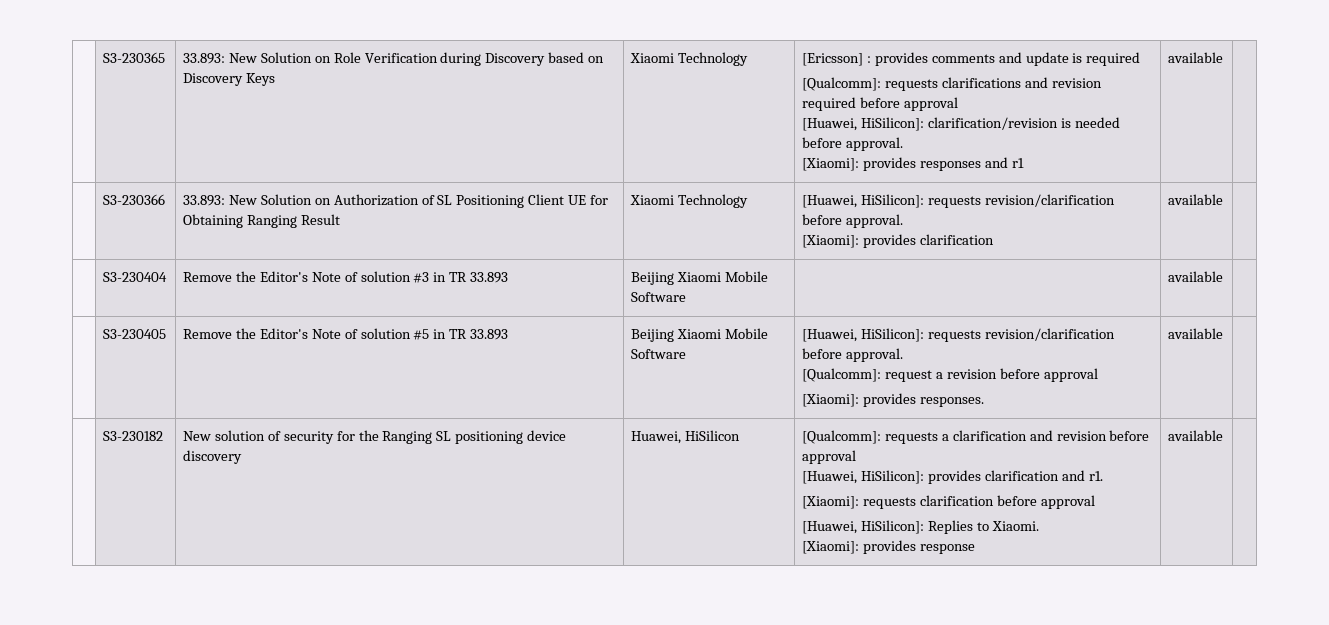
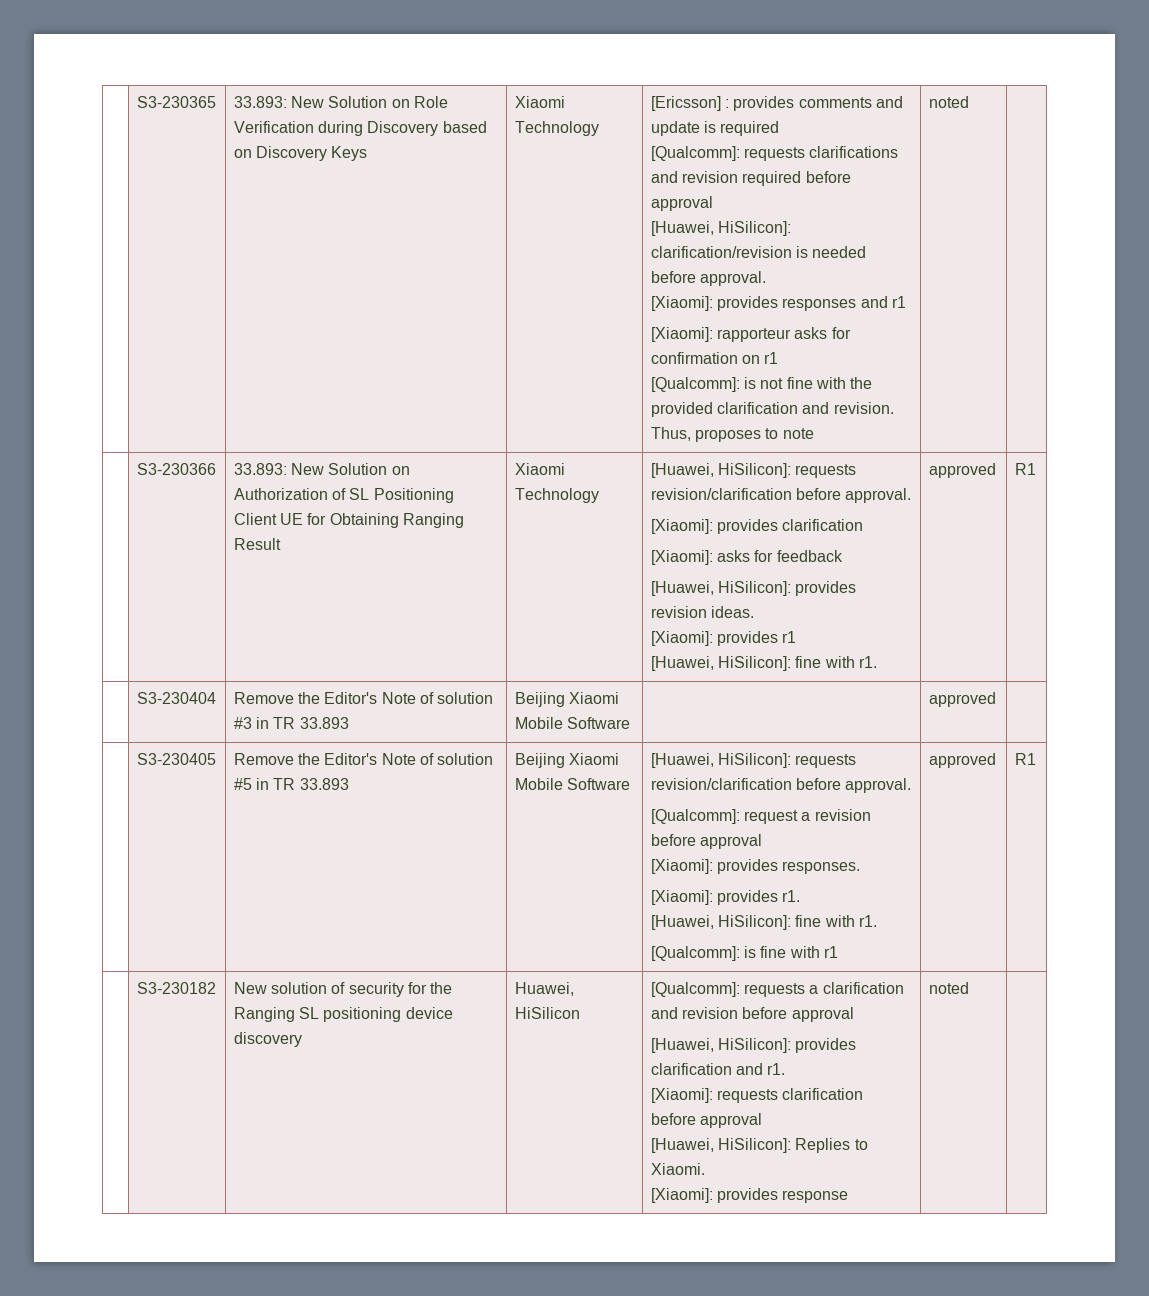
- [Xiaomi]: provides responses and r1 | available
+ [Xiaomi]: provides responses and r1
+ [Xiaomi]: rapporteur asks for confirmation on r1
+ [Qualcomm]: is not fine with the provided clarification and revision. Thus, proposes to note | noted
- [Xiaomi]: provides clarification | available
+ [Xiaomi]: provides clarification
+ [Xiaomi]: asks for feedback
+ [Huawei, HiSilicon]: provides revision ideas.
+ [Xiaomi]: provides r1
+ [Huawei, HiSilicon]: fine with r1. | approved | R1
- | S3-230404 | Remove the Editor's Note of solution #3 in TR 33.893 | Beijing Xiaomi Mobile Software | | available |
+ | S3-230404 | Remove the Editor's Note of solution #3 in TR 33.893 | Beijing Xiaomi Mobile Software | | approved |
- [Xiaomi]: provides responses. | available
+ [Xiaomi]: provides responses.
+ [Xiaomi]: provides r1.
+ [Huawei, HiSilicon]: fine with r1.
+ [Qualcomm]: is fine with r1 | approved | R1
- [Xiaomi]: provides response | available
+ [Xiaomi]: provides response | noted

